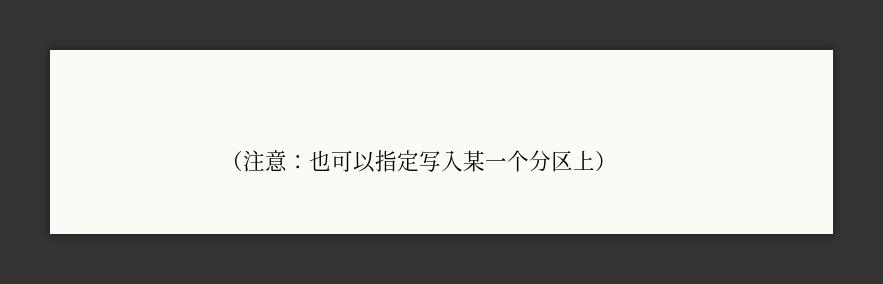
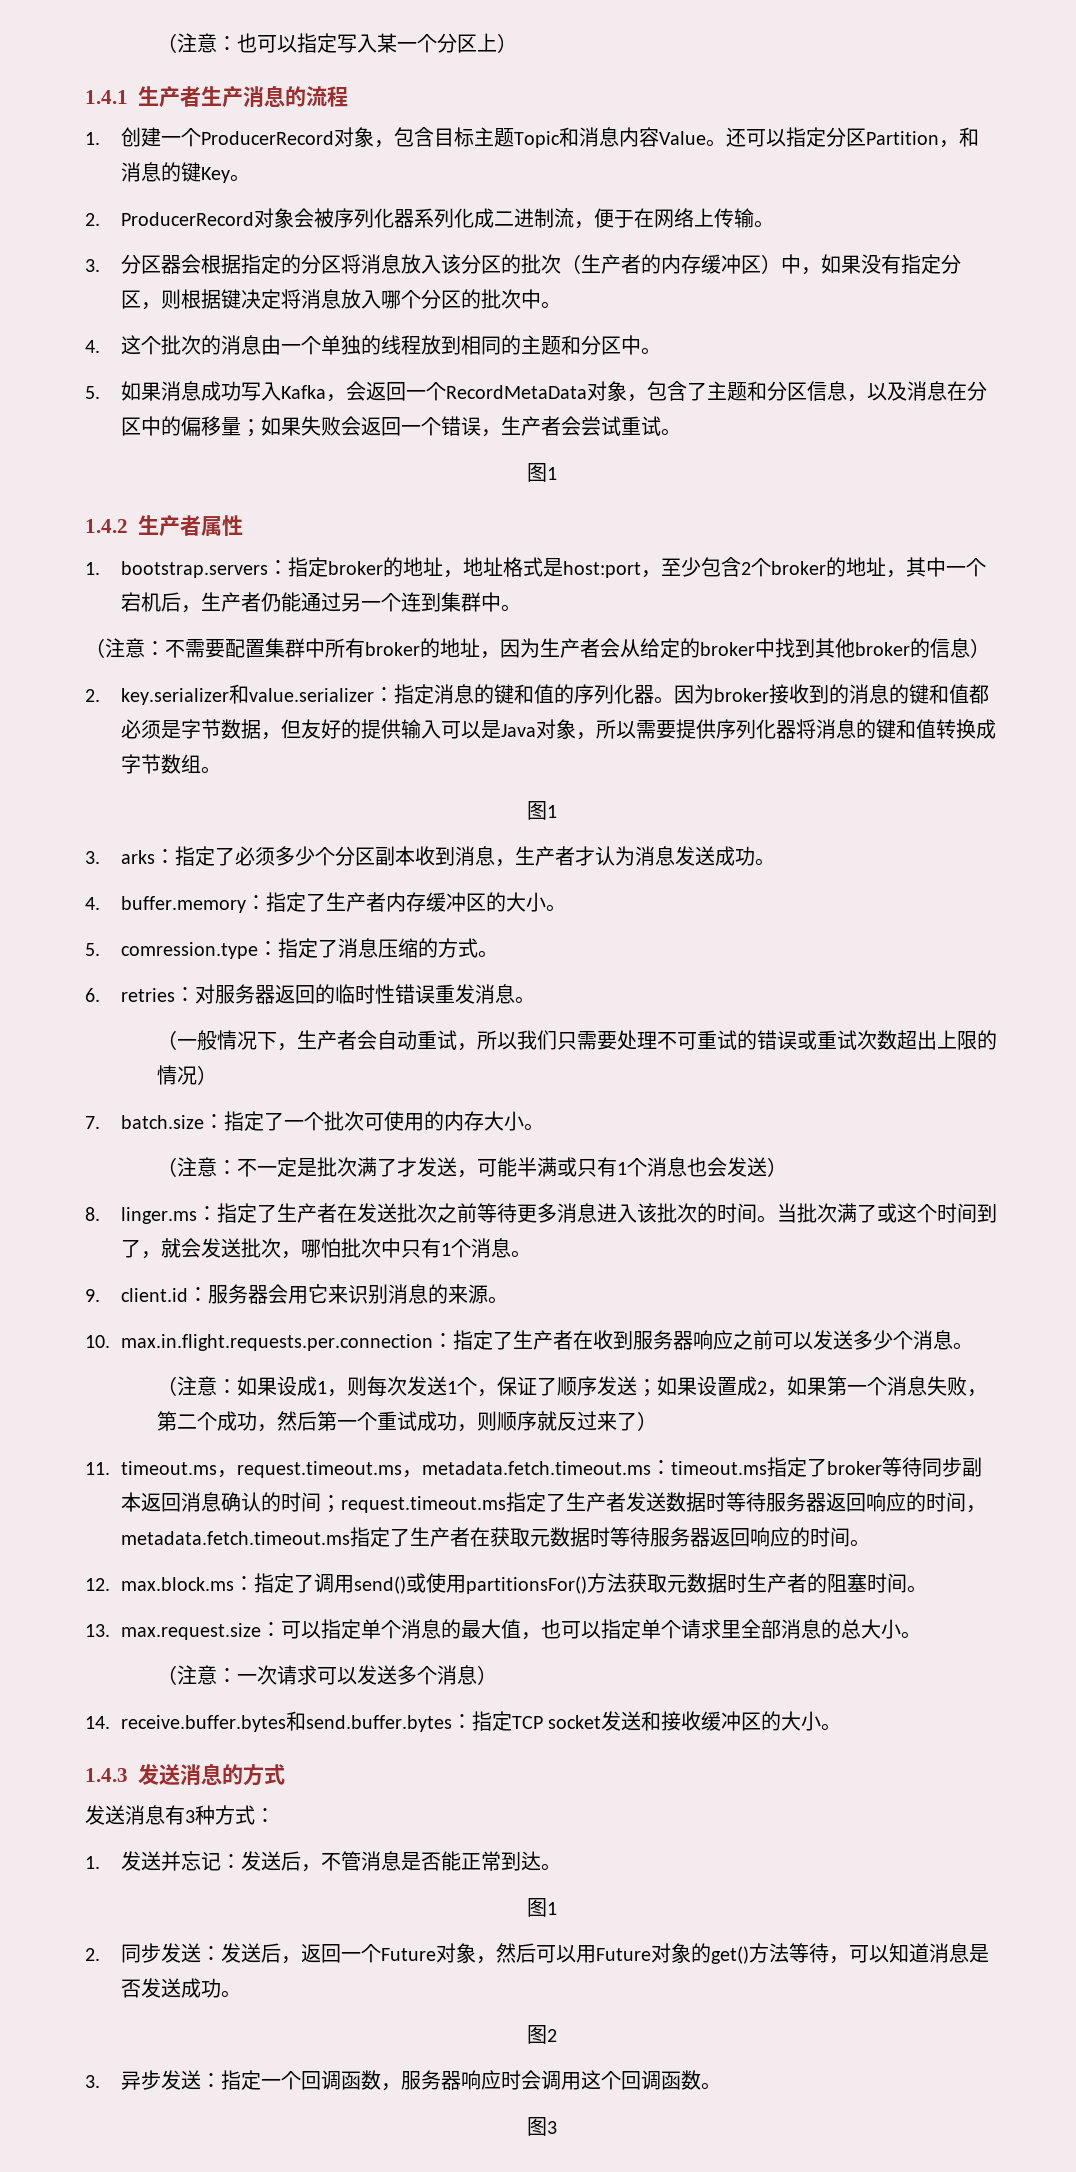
+ 1.4.1生产者生产消息的流程
+ 1.创建一个ProducerRecord对象，包含目标主题Topic和消息内容Value。还可以指定分区Partition，和消息的键Key。
+ 2. ProducerRecord对象会被序列化器系列化成二进制流，便于在网络上传输。
+ 3.分区器会根据指定的分区将消息放入该分区的批次（生产者的内存缓冲区）中，如果没有指定分区，则根据键决定将消息放入哪个分区的批次中。
+ 4.这个批次的消息由一个单独的线程放到相同的主题和分区中。
+ 5.如果消息成功写入Kafka，会返回一个RecordMetaData对象，包含了主题和分区信息，以及消息在分区中的偏移量；如果失败会返回一个错误，生产者会尝试重试。
+ 图1
+ 1.4.2生产者属性
+ 1. bootstrap.servers：指定broker的地址，地址格式是host:port，至少包含2个broker的地址，其中一个宕机后，生产者仍能通过另一个连到集群中。
+ （注意：不需要配置集群中所有broker的地址，因为生产者会从给定的broker中找到其他broker的信息）
+ 2. key.serializer和value.serializer：指定消息的键和值的序列化器。因为broker接收到的消息的键和值都必须是字节数据，但友好的提供输入可以是Java对象，所以需要提供序列化器将消息的键和值转换成字节数组。
+ 图1
+ 3. arks：指定了必须多少个分区副本收到消息，生产者才认为消息发送成功。
+ 4. buffer.memory：指定了生产者内存缓冲区的大小。
+ 5. comression.type：指定了消息压缩的方式。
+ 6. retries：对服务器返回的临时性错误重发消息。
+ （一般情况下，生产者会自动重试，所以我们只需要处理不可重试的错误或重试次数超出上限的情况）
+ 7. batch.size：指定了一个批次可使用的内存大小。
+ （注意：不一定是批次满了才发送，可能半满或只有1个消息也会发送）
+ 8. linger.ms：指定了生产者在发送批次之前等待更多消息进入该批次的时间。当批次满了或这个时间到了，就会发送批次，哪怕批次中只有1个消息。
+ 9. client.id：服务器会用它来识别消息的来源。
+ 10. max.in.flight.requests.per.connection：指定了生产者在收到服务器响应之前可以发送多少个消息。
+ （注意：如果设成1，则每次发送1个，保证了顺序发送；如果设置成2，如果第一个消息失败，第二个成功，然后第一个重试成功，则顺序就反过来了）
+ 11. timeout.ms，request.timeout.ms，metadata.fetch.timeout.ms：timeout.ms指定了broker等待同步副本返回消息确认的时间；request.timeout.ms指定了生产者发送数据时等待服务器返回响应的时间，metadata.fetch.timeout.ms指定了生产者在获取元数据时等待服务器返回响应的时间。
+ 12. max.block.ms：指定了调用send()或使用partitionsFor()方法获取元数据时生产者的阻塞时间。
+ 13. max.request.size：可以指定单个消息的最大值，也可以指定单个请求里全部消息的总大小。
+ （注意：一次请求可以发送多个消息）
+ 14. receive.buffer.bytes和send.buffer.bytes：指定TCP socket发送和接收缓冲区的大小。
+ 1.4.3发送消息的方式
+ 发送消息有3种方式：
+ 1.发送并忘记：发送后，不管消息是否能正常到达。
+ 图1
+ 2.同步发送：发送后，返回一个Future对象，然后可以用Future对象的get()方法等待，可以知道消息是否发送成功。
+ 图2
+ 3.异步发送：指定一个回调函数，服务器响应时会调用这个回调函数。
+ 图3

